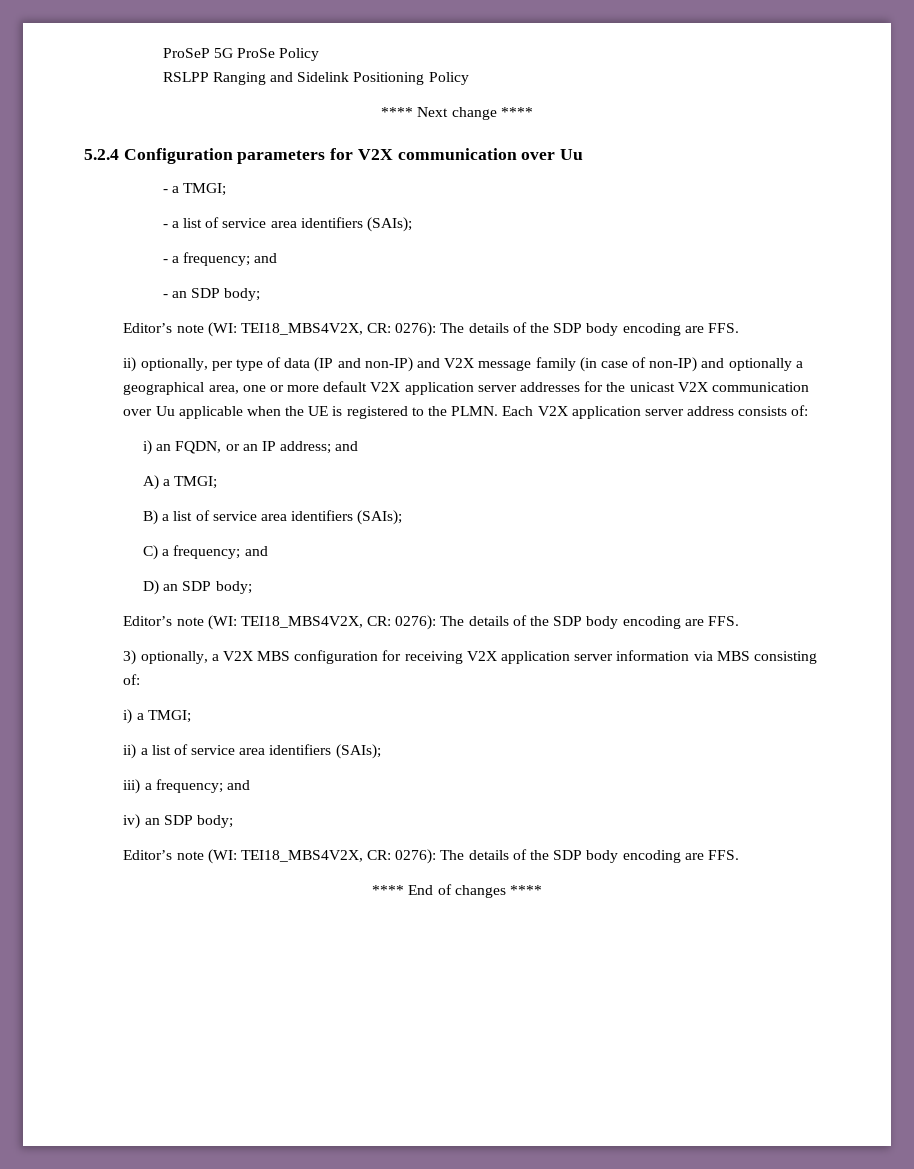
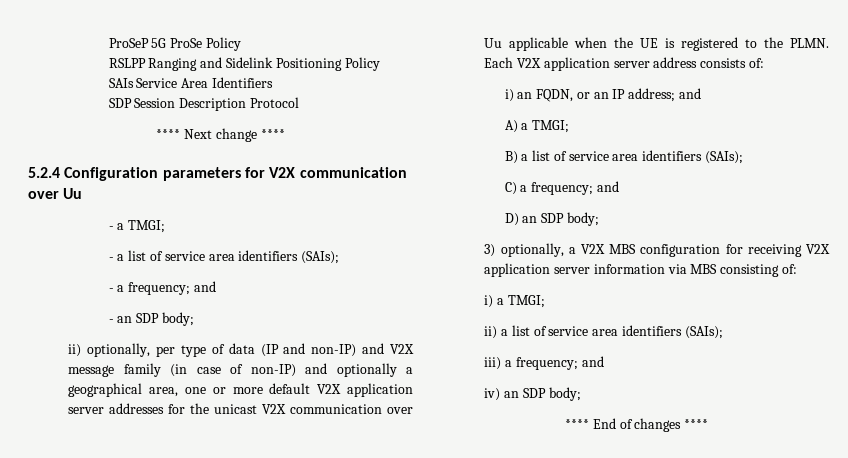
+ SAIs Service Area Identifiers
+ SDP Session Description Protocol
  - an SDP body;
- Editor’s note (WI: TEI18_MBS4V2X, CR: 0276): The details of the SDP body encoding are FFS.
  D) an SDP body;
- Editor’s note (WI: TEI18_MBS4V2X, CR: 0276): The details of the SDP body encoding are FFS.
  iv) an SDP body;
- Editor’s note (WI: TEI18_MBS4V2X, CR: 0276): The details of the SDP body encoding are FFS.

